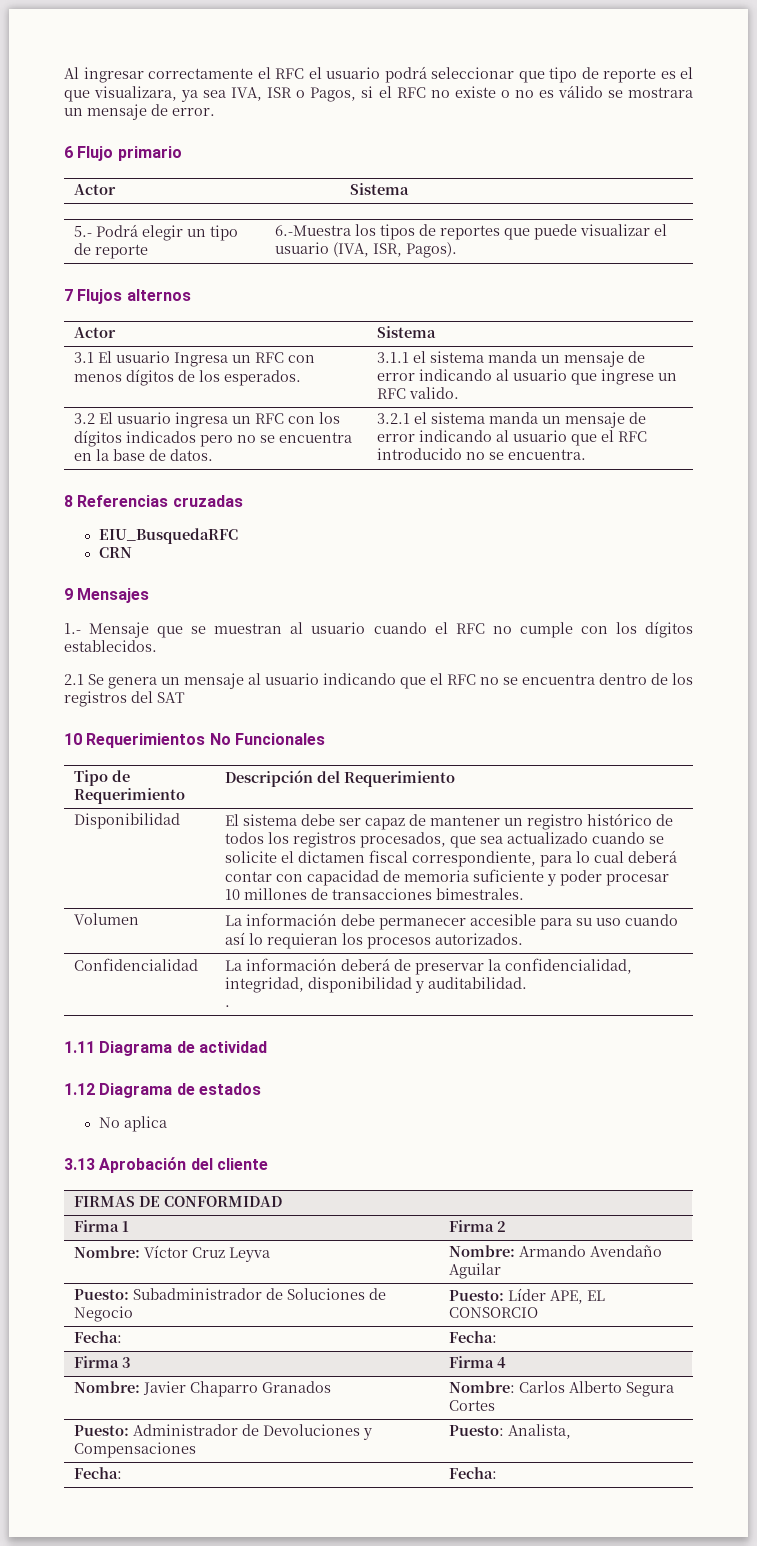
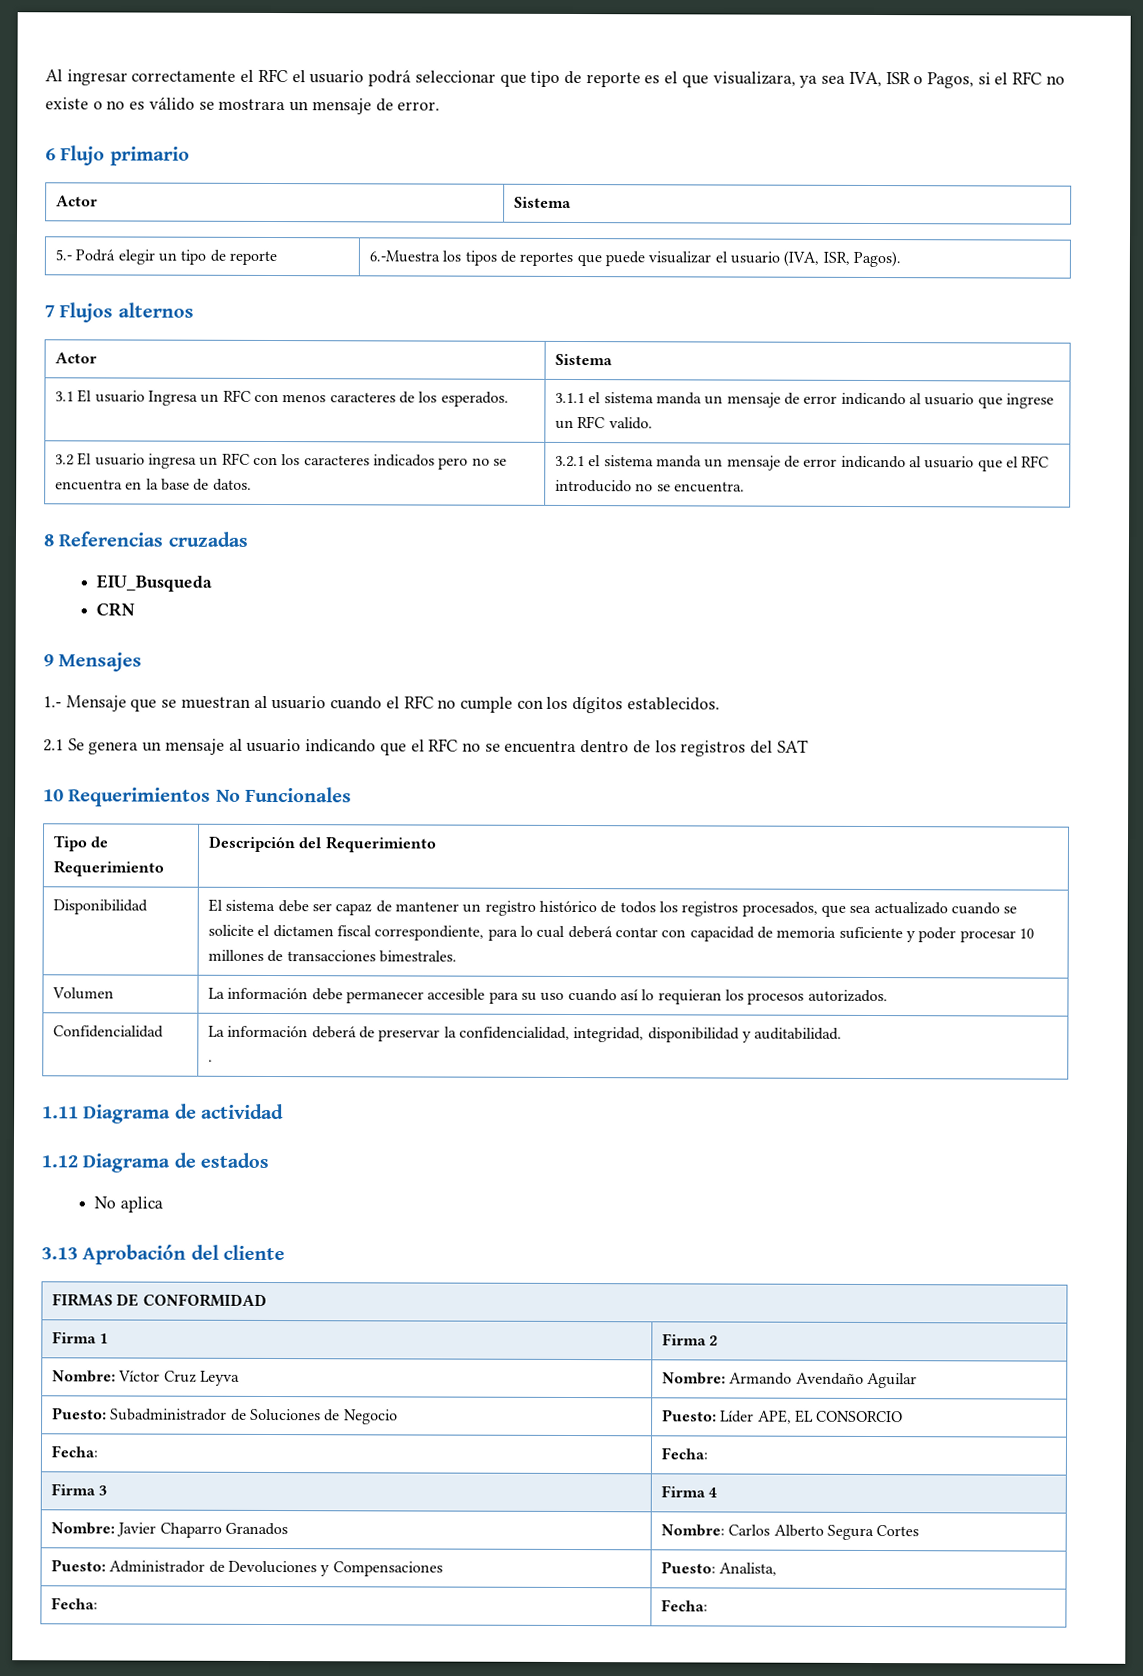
- 3.1 El usuario Ingresa un RFC con menos dígitos de los esperados. | 3.1.1 el sistema manda un mensaje de error indicando al usuario que ingrese un RFC valido.
+ 3.1 El usuario Ingresa un RFC con menos caracteres de los esperados. | 3.1.1 el sistema manda un mensaje de error indicando al usuario que ingrese un RFC valido.
- 3.2 El usuario ingresa un RFC con los dígitos indicados pero no se encuentra en la base de datos. | 3.2.1 el sistema manda un mensaje de error indicando al usuario que el RFC introducido no se encuentra.
+ 3.2 El usuario ingresa un RFC con los caracteres indicados pero no se encuentra en la base de datos. | 3.2.1 el sistema manda un mensaje de error indicando al usuario que el RFC introducido no se encuentra.
- EIU_BusquedaRFC
+ EIU_Busqueda

